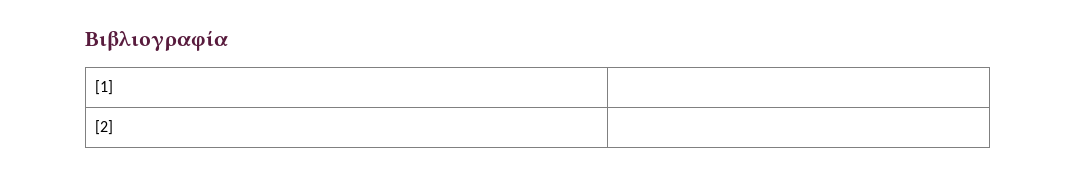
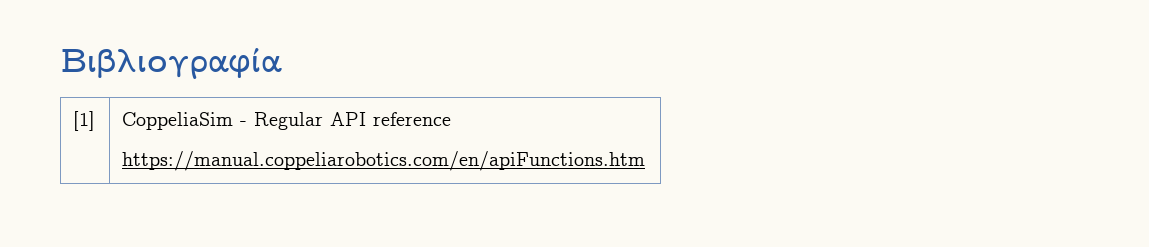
- [1] |
- [2] |
+ [1] | CoppeliaSim - Regular API reference
+ https://manual.coppeliarobotics.com/en/apiFunctions.htm

